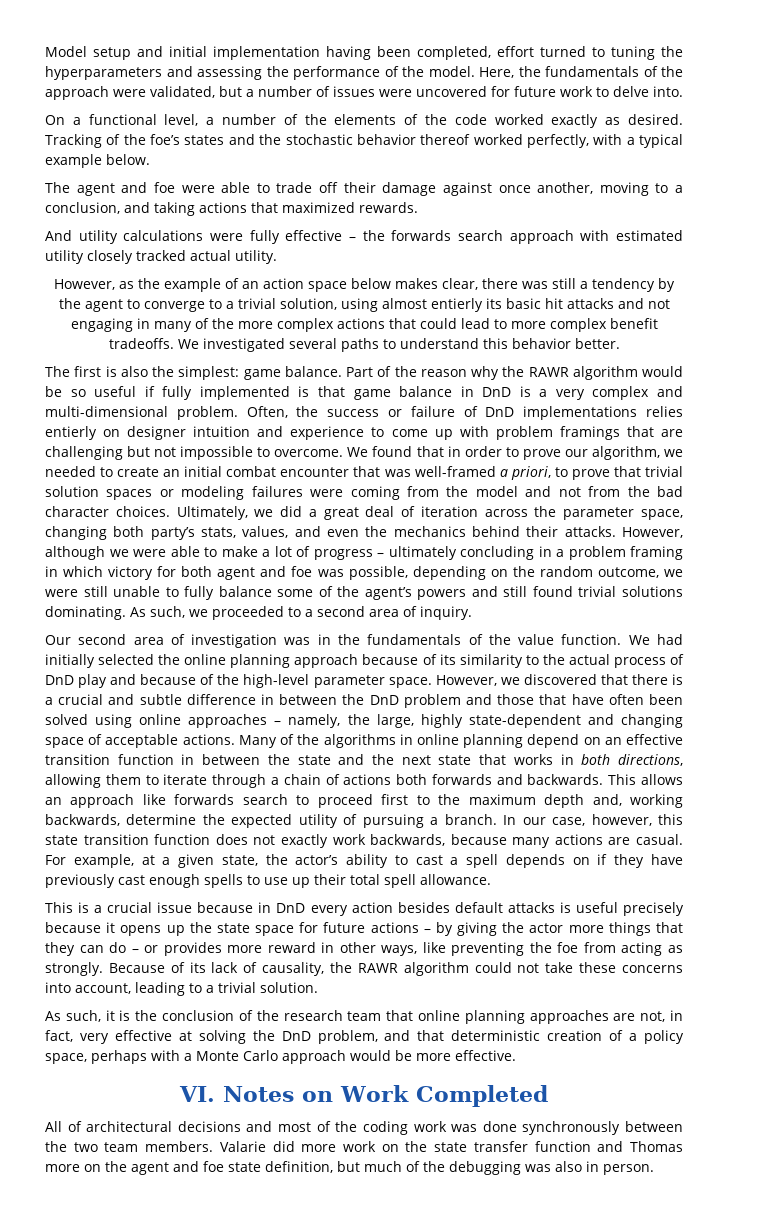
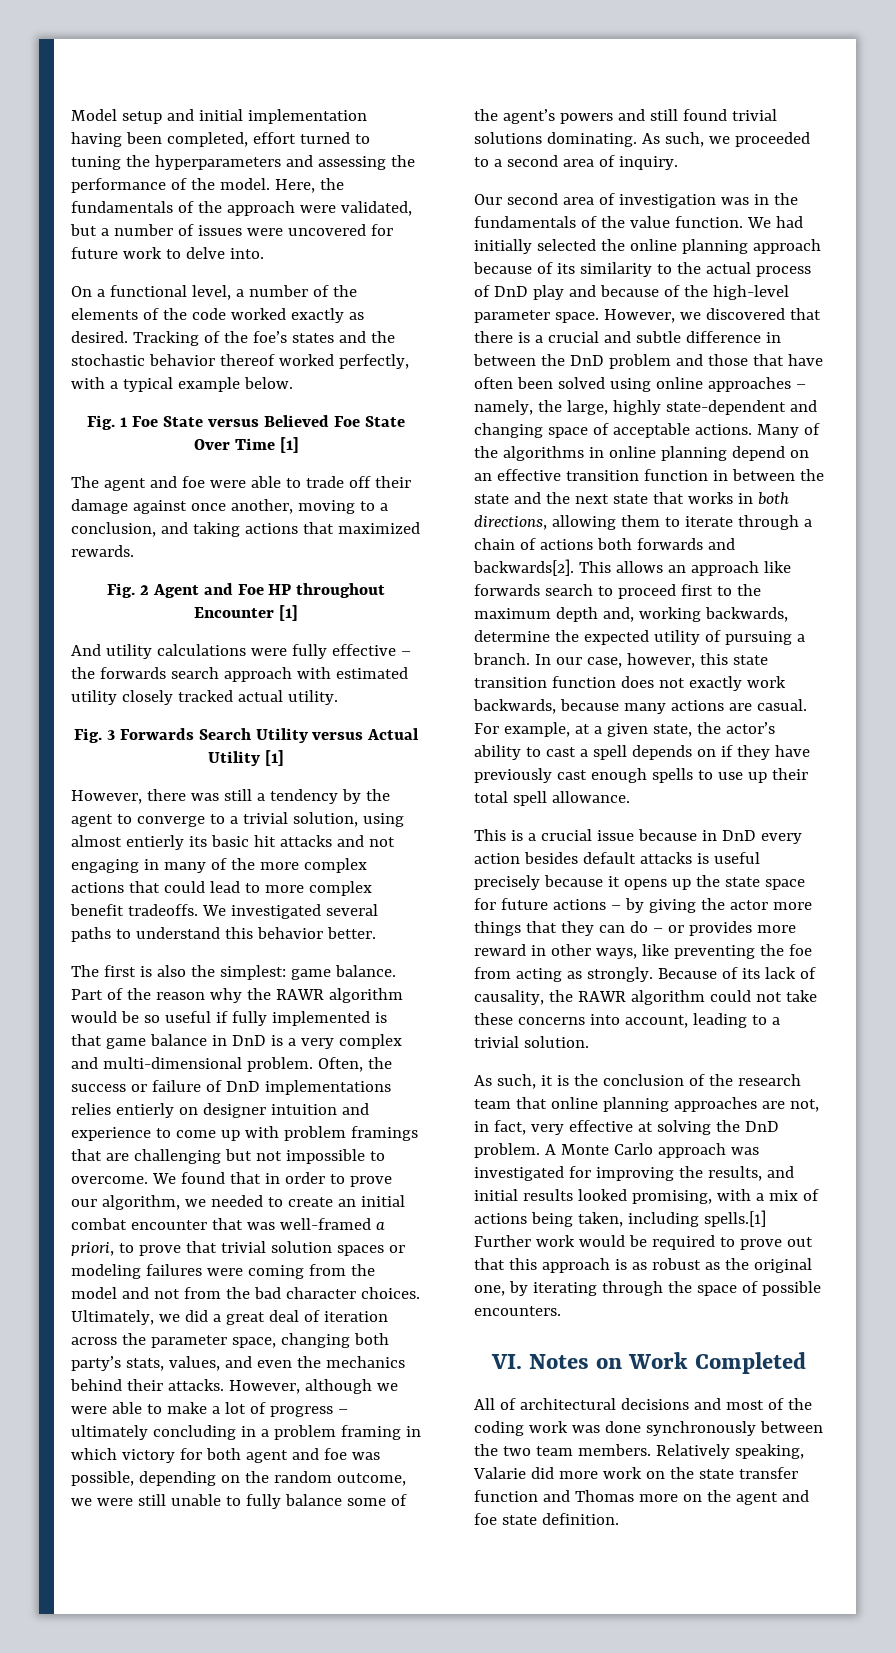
+ Fig. 1 Foe State versus Believed Foe State Over Time [1]
+ Fig. 2 Agent and Foe HP throughout Encounter [1]
- However, as the example of an action space below makes clear, there was still a tendency by the agent to converge to a trivial solution, using almost entierly its basic hit attacks and not engaging in many of the more complex actions that could lead to more complex benefit tradeoffs.
+ Fig. 3 Forwards Search Utility versus Actual Utility [1]
+ However, there was still a tendency by the agent to converge to a trivial solution, using almost entierly its basic hit attacks and not engaging in many of the more complex actions that could lead to more complex benefit tradeoffs.
- Many of the algorithms in online planning depend on an effective transition function in between the state and the next state that works in both directions, allowing them to iterate through a chain of actions both forwards and backwards.
+ Many of the algorithms in online planning depend on an effective transition function in between the state and the next state that works in both directions, allowing them to iterate through a chain of actions both forwards and backwards[2].
- As such, it is the conclusion of the research team that online planning approaches are not, in fact, very effective at solving the DnD problem, and that deterministic creation of a policy space, perhaps with a Monte Carlo approach would be more effective.
+ As such, it is the conclusion of the research team that online planning approaches are not, in fact, very effective at solving the DnD problem. A Monte Carlo approach was investigated for improving the results, and initial results looked promising, with a mix of actions being taken, including spells.[1] Further work would be required to prove out that this approach is as robust as the original one, by iterating through the space of possible encounters.
- Valarie did more work on the state transfer function and Thomas more on the agent and foe state definition, but much of the debugging was also in person.
+ Relatively speaking, Valarie did more work on the state transfer function and Thomas more on the agent and foe state definition.

